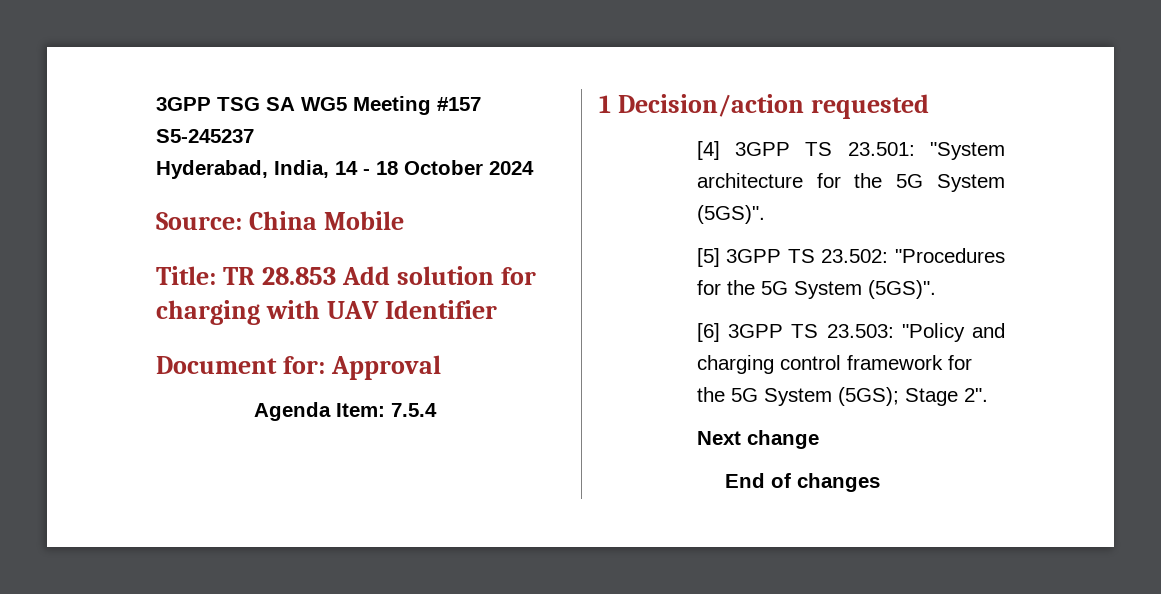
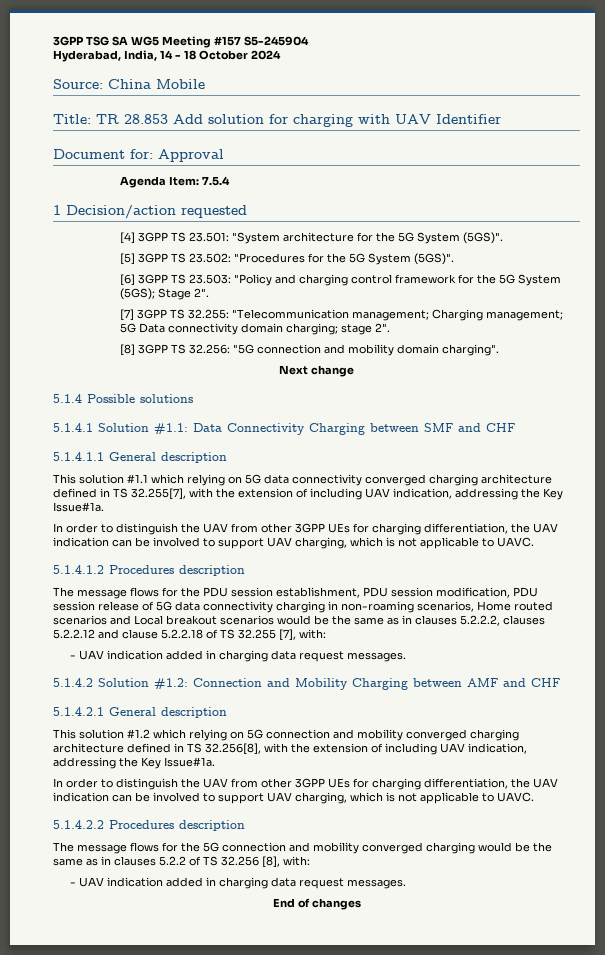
- 3GPP TSG SA WG5 Meeting #157 S5-245237
+ 3GPP TSG SA WG5 Meeting #157 S5-245904
+ [7] 3GPP TS 32.255: "Telecommunication management; Charging management; 5G Data connectivity domain charging; stage 2".
+ [8] 3GPP TS 32.256: "5G connection and mobility domain charging".
  Next change
+ 5.1.4 Possible solutions
+ 5.1.4.1 Solution #1.1: Data Connectivity Charging between SMF and CHF
+ 5.1.4.1.1 General description
+ This solution #1.1 which relying on 5G data connectivity converged charging architecture defined in TS 32.255[7], with the extension of including UAV indication, addressing the Key Issue#1a.
+ In order to distinguish the UAV from other 3GPP UEs for charging differentiation, the UAV indication can be involved to support UAV charging, which is not applicable to UAVC.
+ 5.1.4.1.2 Procedures description
+ The message flows for the PDU session establishment, PDU session modification, PDU session release of 5G data connectivity charging in non-roaming scenarios, Home routed scenarios and Local breakout scenarios would be the same as in clauses 5.2.2.2, clauses 5.2.2.12 and clause 5.2.2.18 of TS 32.255 [7], with:
+ - UAV indication added in charging data request messages.
+ 5.1.4.2 Solution #1.2: Connection and Mobility Charging between AMF and CHF
+ 5.1.4.2.1 General description
+ This solution #1.2 which relying on 5G connection and mobility converged charging architecture defined in TS 32.256[8], with the extension of including UAV indication, addressing the Key Issue#1a.
+ In order to distinguish the UAV from other 3GPP UEs for charging differentiation, the UAV indication can be involved to support UAV charging, which is not applicable to UAVC.
+ 5.1.4.2.2 Procedures description
+ The message flows for the 5G connection and mobility converged charging would be the same as in clauses 5.2.2 of TS 32.256 [8], with:
+ - UAV indication added in charging data request messages.

